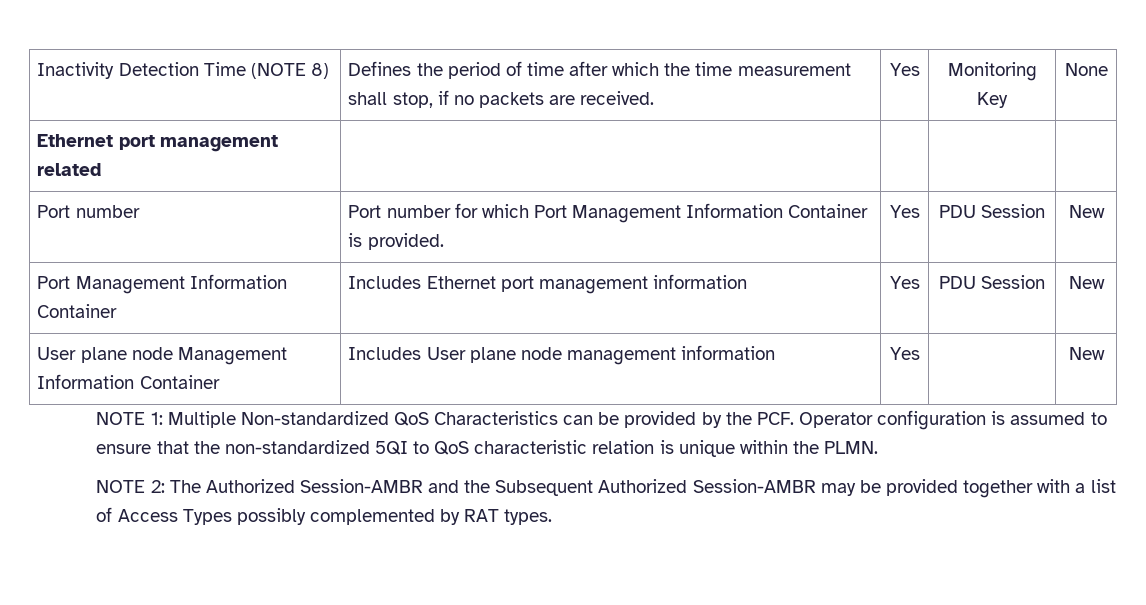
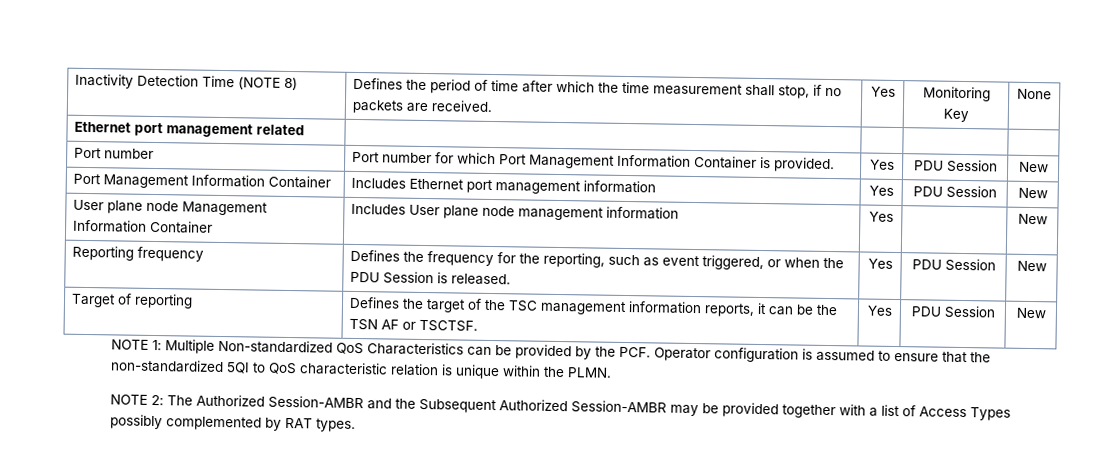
+ Reporting frequency | Defines the frequency for the reporting, such as event triggered, or when the PDU Session is released. | Yes | PDU Session | New
+ Target of reporting | Defines the target of the TSC management information reports, it can be the TSN AF or TSCTSF. | Yes | PDU Session | New

